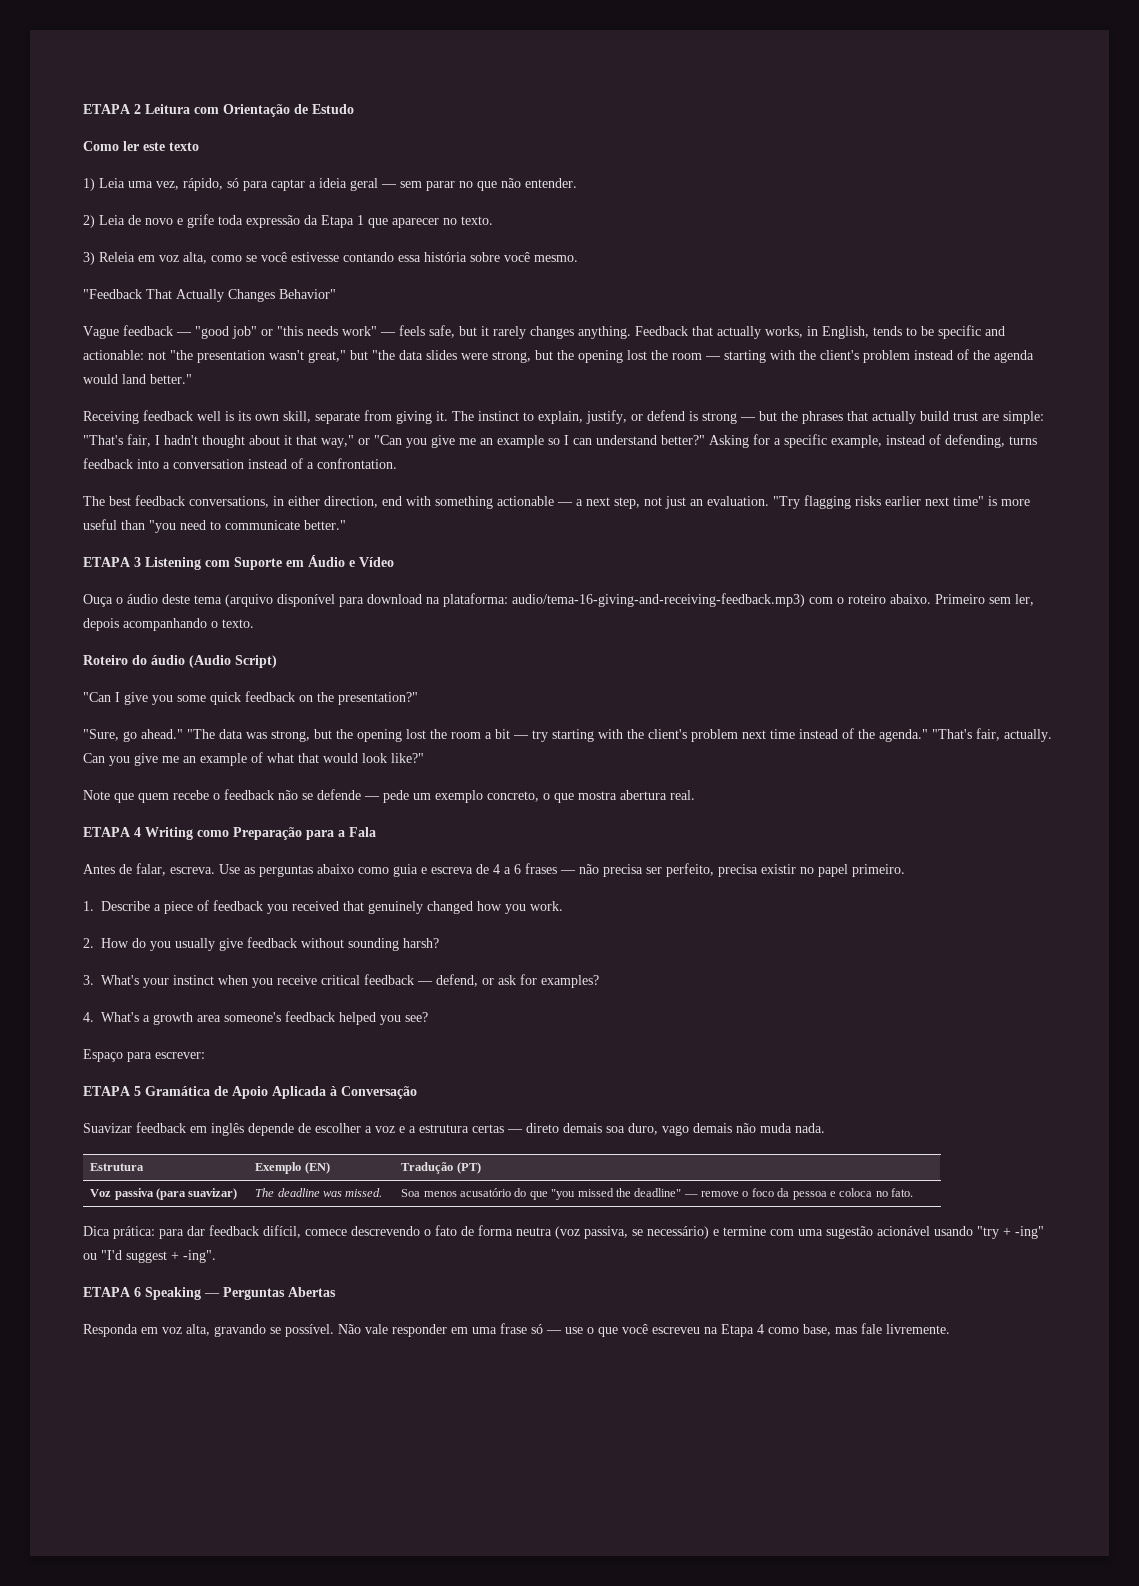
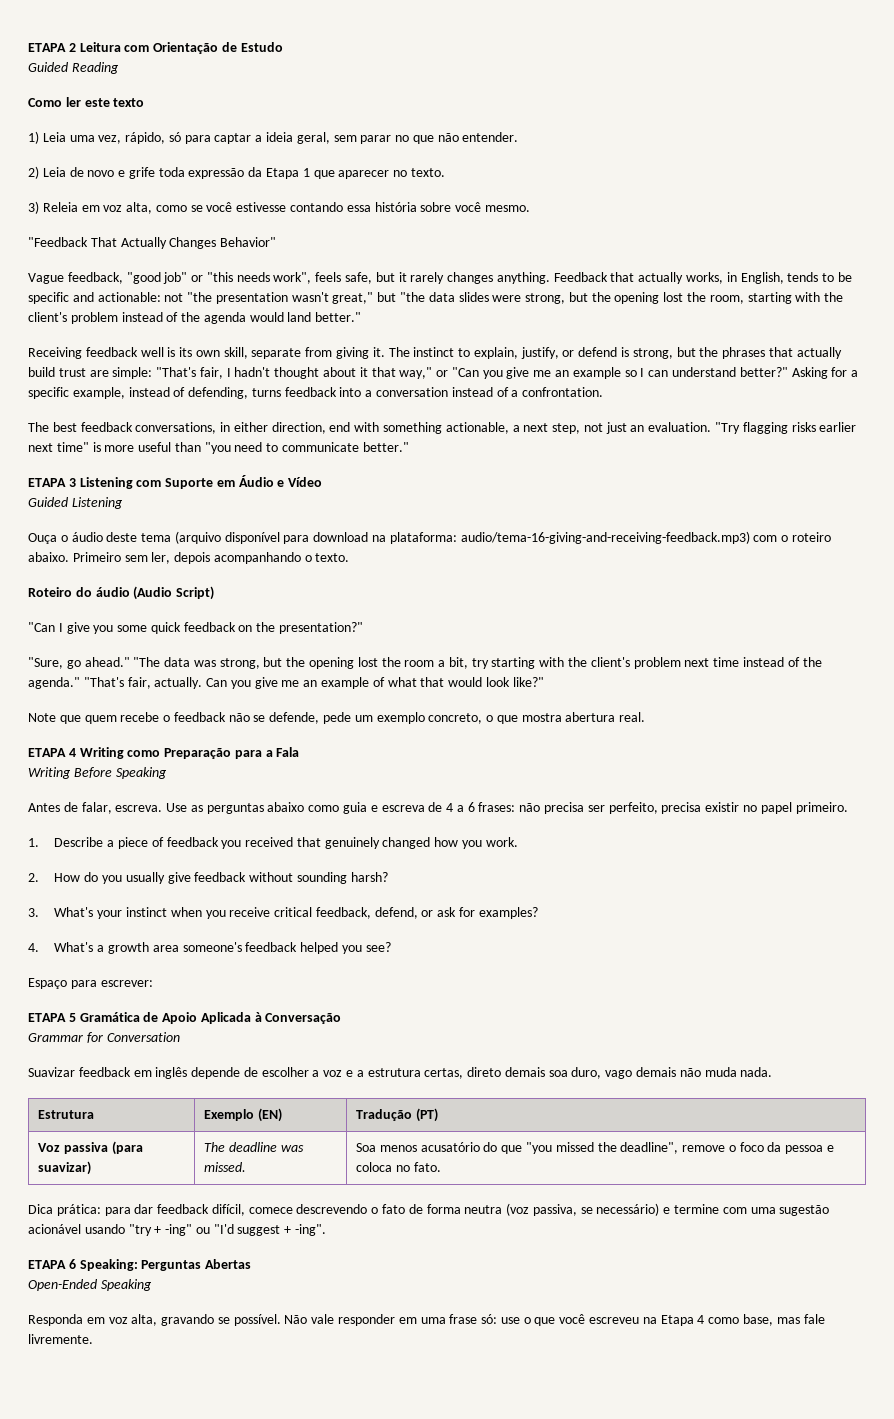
+ Guided Reading
- 1) Leia uma vez, rápido, só para captar a ideia geral — sem parar no que não entender.
+ 1) Leia uma vez, rápido, só para captar a ideia geral, sem parar no que não entender.
- Vague feedback — "good job" or "this needs work" — feels safe, but it rarely changes anything.
+ Vague feedback, "good job" or "this needs work", feels safe, but it rarely changes anything.
- Feedback that actually works, in English, tends to be specific and actionable: not "the presentation wasn't great," but "the data slides were strong, but the opening lost the room — starting with the client's problem instead of the agenda would land better."
+ Feedback that actually works, in English, tends to be specific and actionable: not "the presentation wasn't great," but "the data slides were strong, but the opening lost the room, starting with the client's problem instead of the agenda would land better."
- The instinct to explain, justify, or defend is strong — but the phrases that actually build trust are simple: "That's fair, I hadn't thought about it that way," or "Can you give me an example so I can understand better?"
+ The instinct to explain, justify, or defend is strong, but the phrases that actually build trust are simple: "That's fair, I hadn't thought about it that way," or "Can you give me an example so I can understand better?"
- The best feedback conversations, in either direction, end with something actionable — a next step, not just an evaluation.
+ The best feedback conversations, in either direction, end with something actionable, a next step, not just an evaluation.
+ Guided Listening
- "The data was strong, but the opening lost the room a bit — try starting with the client's problem next time instead of the agenda."
+ "The data was strong, but the opening lost the room a bit, try starting with the client's problem next time instead of the agenda."
- Note que quem recebe o feedback não se defende — pede um exemplo concreto, o que mostra abertura real.
+ Note que quem recebe o feedback não se defende, pede um exemplo concreto, o que mostra abertura real.
+ Writing Before Speaking
- Use as perguntas abaixo como guia e escreva de 4 a 6 frases — não precisa ser perfeito, precisa existir no papel primeiro.
+ Use as perguntas abaixo como guia e escreva de 4 a 6 frases: não precisa ser perfeito, precisa existir no papel primeiro.
- 3. What's your instinct when you receive critical feedback — defend, or ask for examples?
+ 3. What's your instinct when you receive critical feedback, defend, or ask for examples?
+ Grammar for Conversation
- Suavizar feedback em inglês depende de escolher a voz e a estrutura certas — direto demais soa duro, vago demais não muda nada.
+ Suavizar feedback em inglês depende de escolher a voz e a estrutura certas, direto demais soa duro, vago demais não muda nada.
- Voz passiva (para suavizar) | The deadline was missed. | Soa menos acusatório do que "you missed the deadline" — remove o foco da pessoa e coloca no fato.
+ Voz passiva (para suavizar) | The deadline was missed. | Soa menos acusatório do que "you missed the deadline", remove o foco da pessoa e coloca no fato.
- ETAPA 6 Speaking — Perguntas Abertas
+ ETAPA 6 Speaking: Perguntas Abertas
+ Open-Ended Speaking
- Não vale responder em uma frase só — use o que você escreveu na Etapa 4 como base, mas fale livremente.
+ Não vale responder em uma frase só: use o que você escreveu na Etapa 4 como base, mas fale livremente.

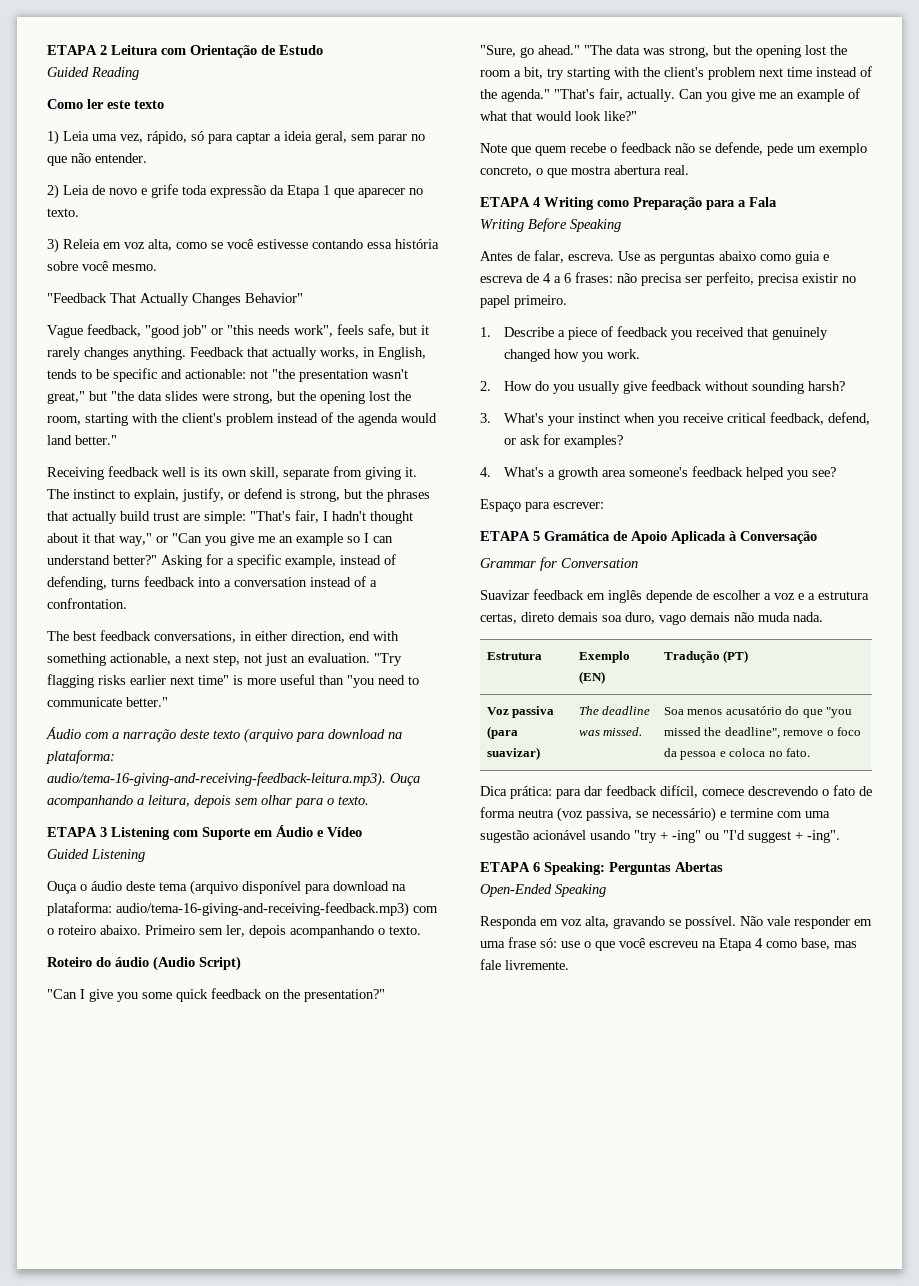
+ Áudio com a narração deste texto (arquivo para download na plataforma: audio/tema-16-giving-and-receiving-feedback-leitura.mp3). Ouça acompanhando a leitura, depois sem olhar para o texto.

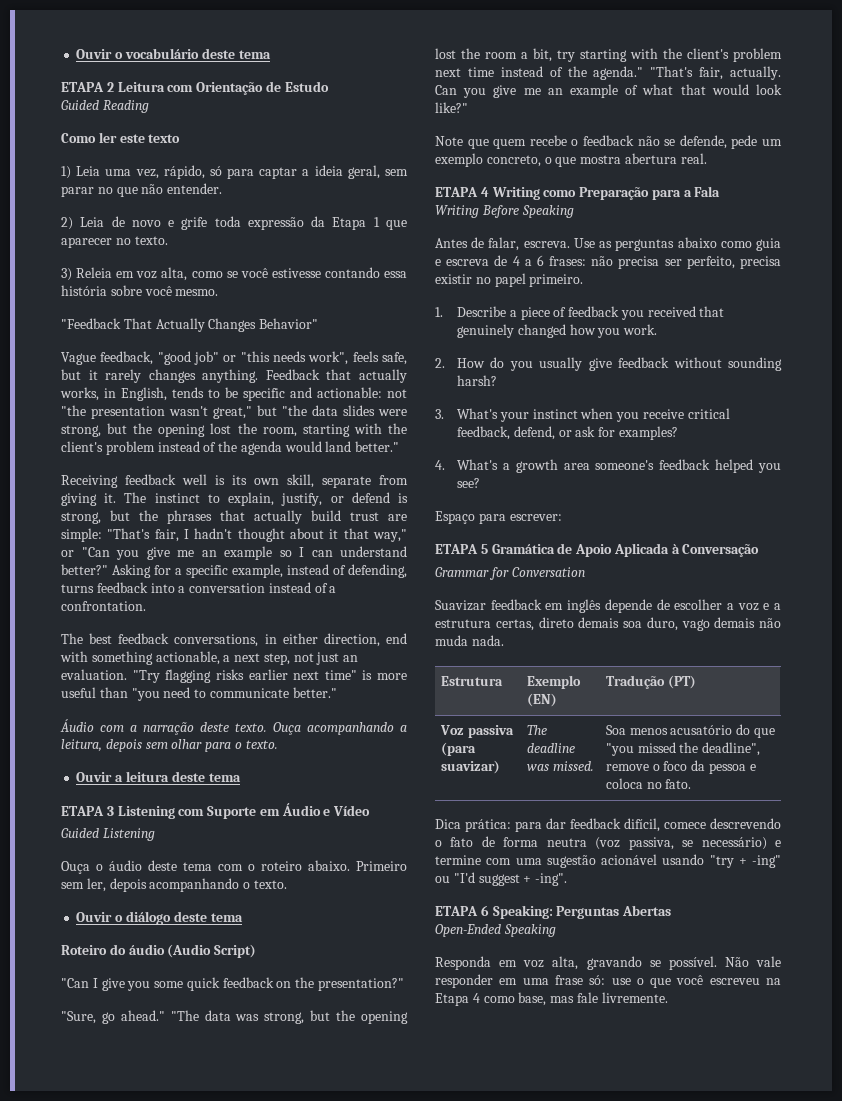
+ Ouvir o vocabulário deste tema
- Áudio com a narração deste texto (arquivo para download na plataforma: audio/tema-16-giving-and-receiving-feedback-leitura.mp3). Ouça acompanhando a leitura, depois sem olhar para o texto.
+ Áudio com a narração deste texto. Ouça acompanhando a leitura, depois sem olhar para o texto.
+ Ouvir a leitura deste tema
- Ouça o áudio deste tema (arquivo disponível para download na plataforma: audio/tema-16-giving-and-receiving-feedback.mp3) com o roteiro abaixo.
+ Ouça o áudio deste tema com o roteiro abaixo.
+ Ouvir o diálogo deste tema

